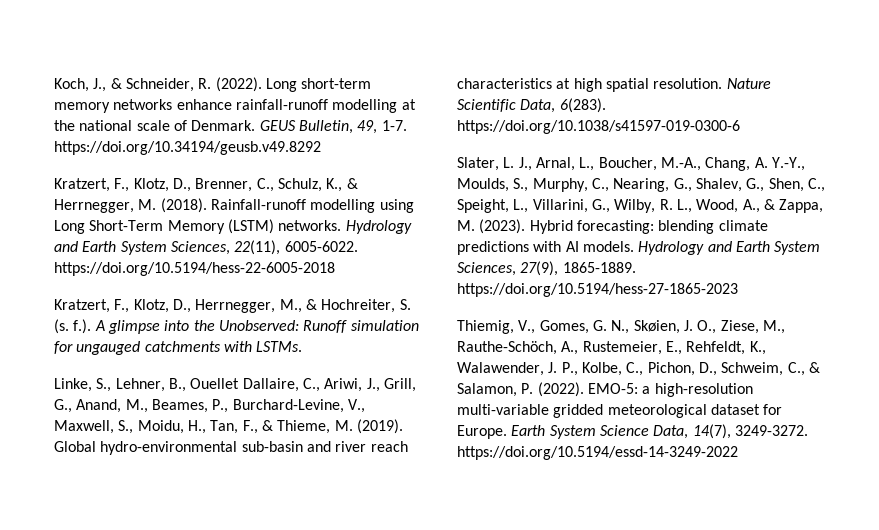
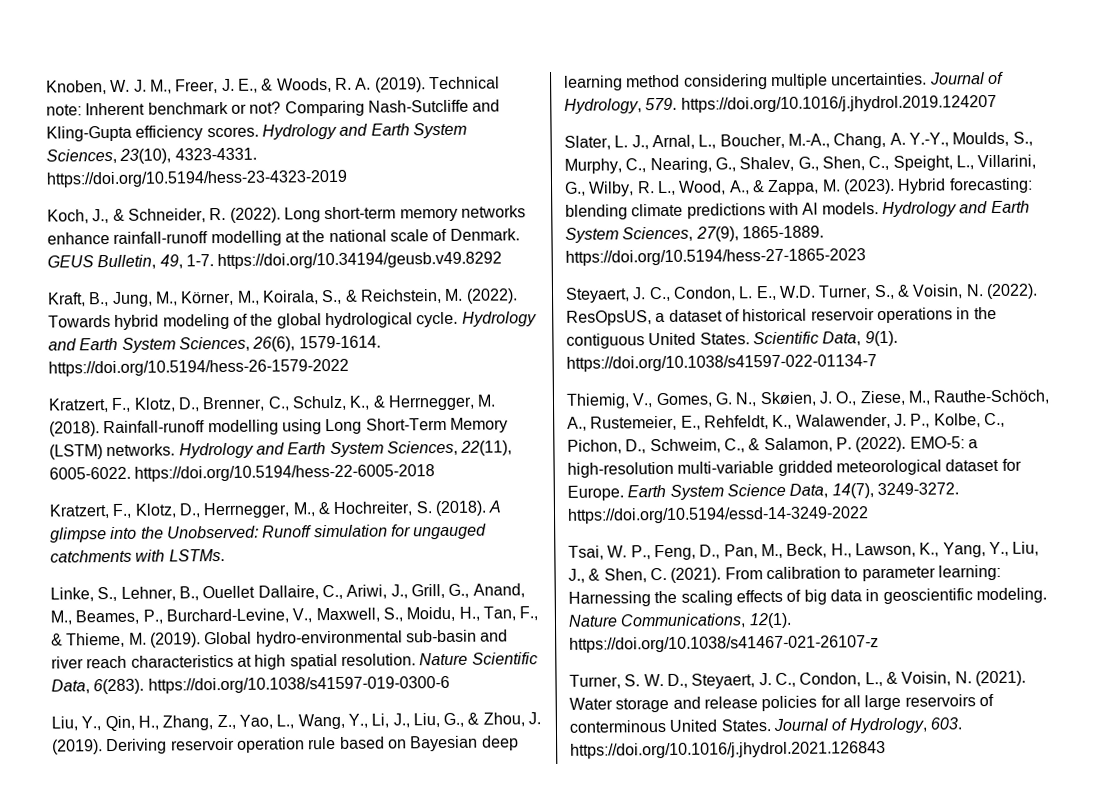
+ Knoben, W. J. M., Freer, J. E., & Woods, R. A. (2019). Technical note: Inherent benchmark or not? Comparing Nash-Sutcliffe and Kling-Gupta efficiency scores. Hydrology and Earth System Sciences, 23(10), 4323-4331. https://doi.org/10.5194/hess-23-4323-2019
+ Kraft, B., Jung, M., Körner, M., Koirala, S., & Reichstein, M. (2022). Towards hybrid modeling of the global hydrological cycle. Hydrology and Earth System Sciences, 26(6), 1579-1614. https://doi.org/10.5194/hess-26-1579-2022
- Kratzert, F., Klotz, D., Herrnegger, M., & Hochreiter, S. (s. f.). A glimpse into the Unobserved: Runoff simulation for ungauged catchments with LSTMs.
+ Kratzert, F., Klotz, D., Herrnegger, M., & Hochreiter, S. (2018). A glimpse into the Unobserved: Runoff simulation for ungauged catchments with LSTMs.
+ Liu, Y., Qin, H., Zhang, Z., Yao, L., Wang, Y., Li, J., Liu, G., & Zhou, J. (2019). Deriving reservoir operation rule based on Bayesian deep learning method considering multiple uncertainties. Journal of Hydrology, 579. https://doi.org/10.1016/j.jhydrol.2019.124207
+ Steyaert, J. C., Condon, L. E., W.D. Turner, S., & Voisin, N. (2022). ResOpsUS, a dataset of historical reservoir operations in the contiguous United States. Scientific Data, 9(1). https://doi.org/10.1038/s41597-022-01134-7
+ Tsai, W. P., Feng, D., Pan, M., Beck, H., Lawson, K., Yang, Y., Liu, J., & Shen, C. (2021). From calibration to parameter learning: Harnessing the scaling effects of big data in geoscientific modeling. Nature Communications, 12(1). https://doi.org/10.1038/s41467-021-26107-z
+ Turner, S. W. D., Steyaert, J. C., Condon, L., & Voisin, N. (2021). Water storage and release policies for all large reservoirs of conterminous United States. Journal of Hydrology, 603. https://doi.org/10.1016/j.jhydrol.2021.126843

